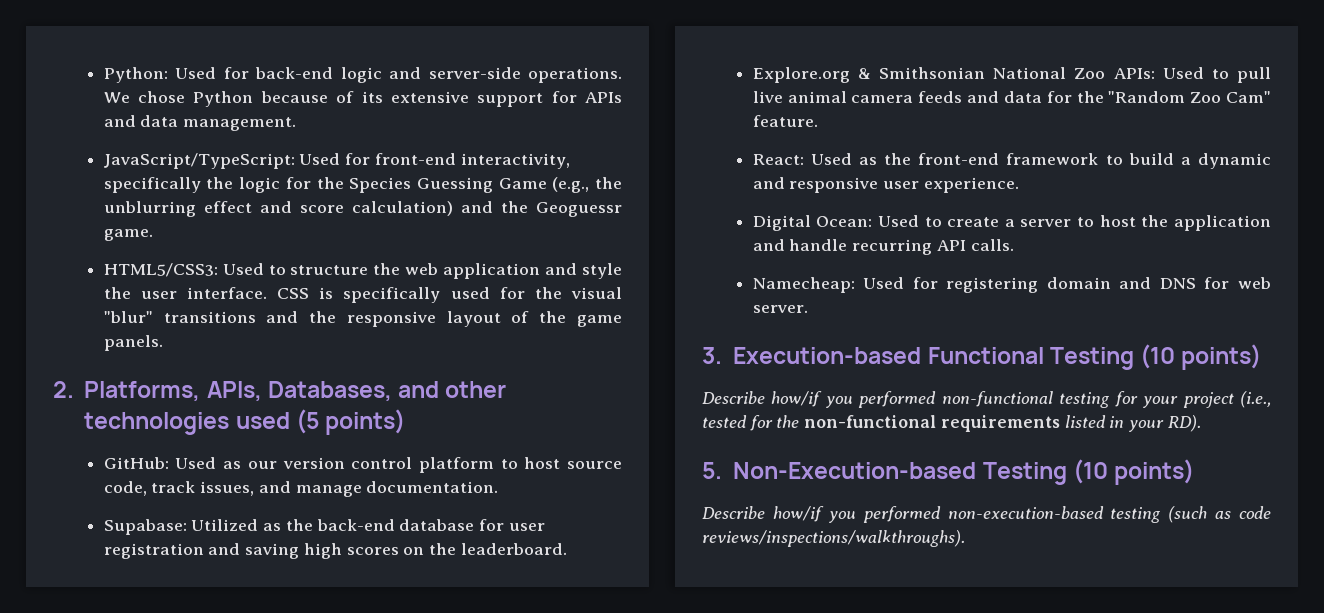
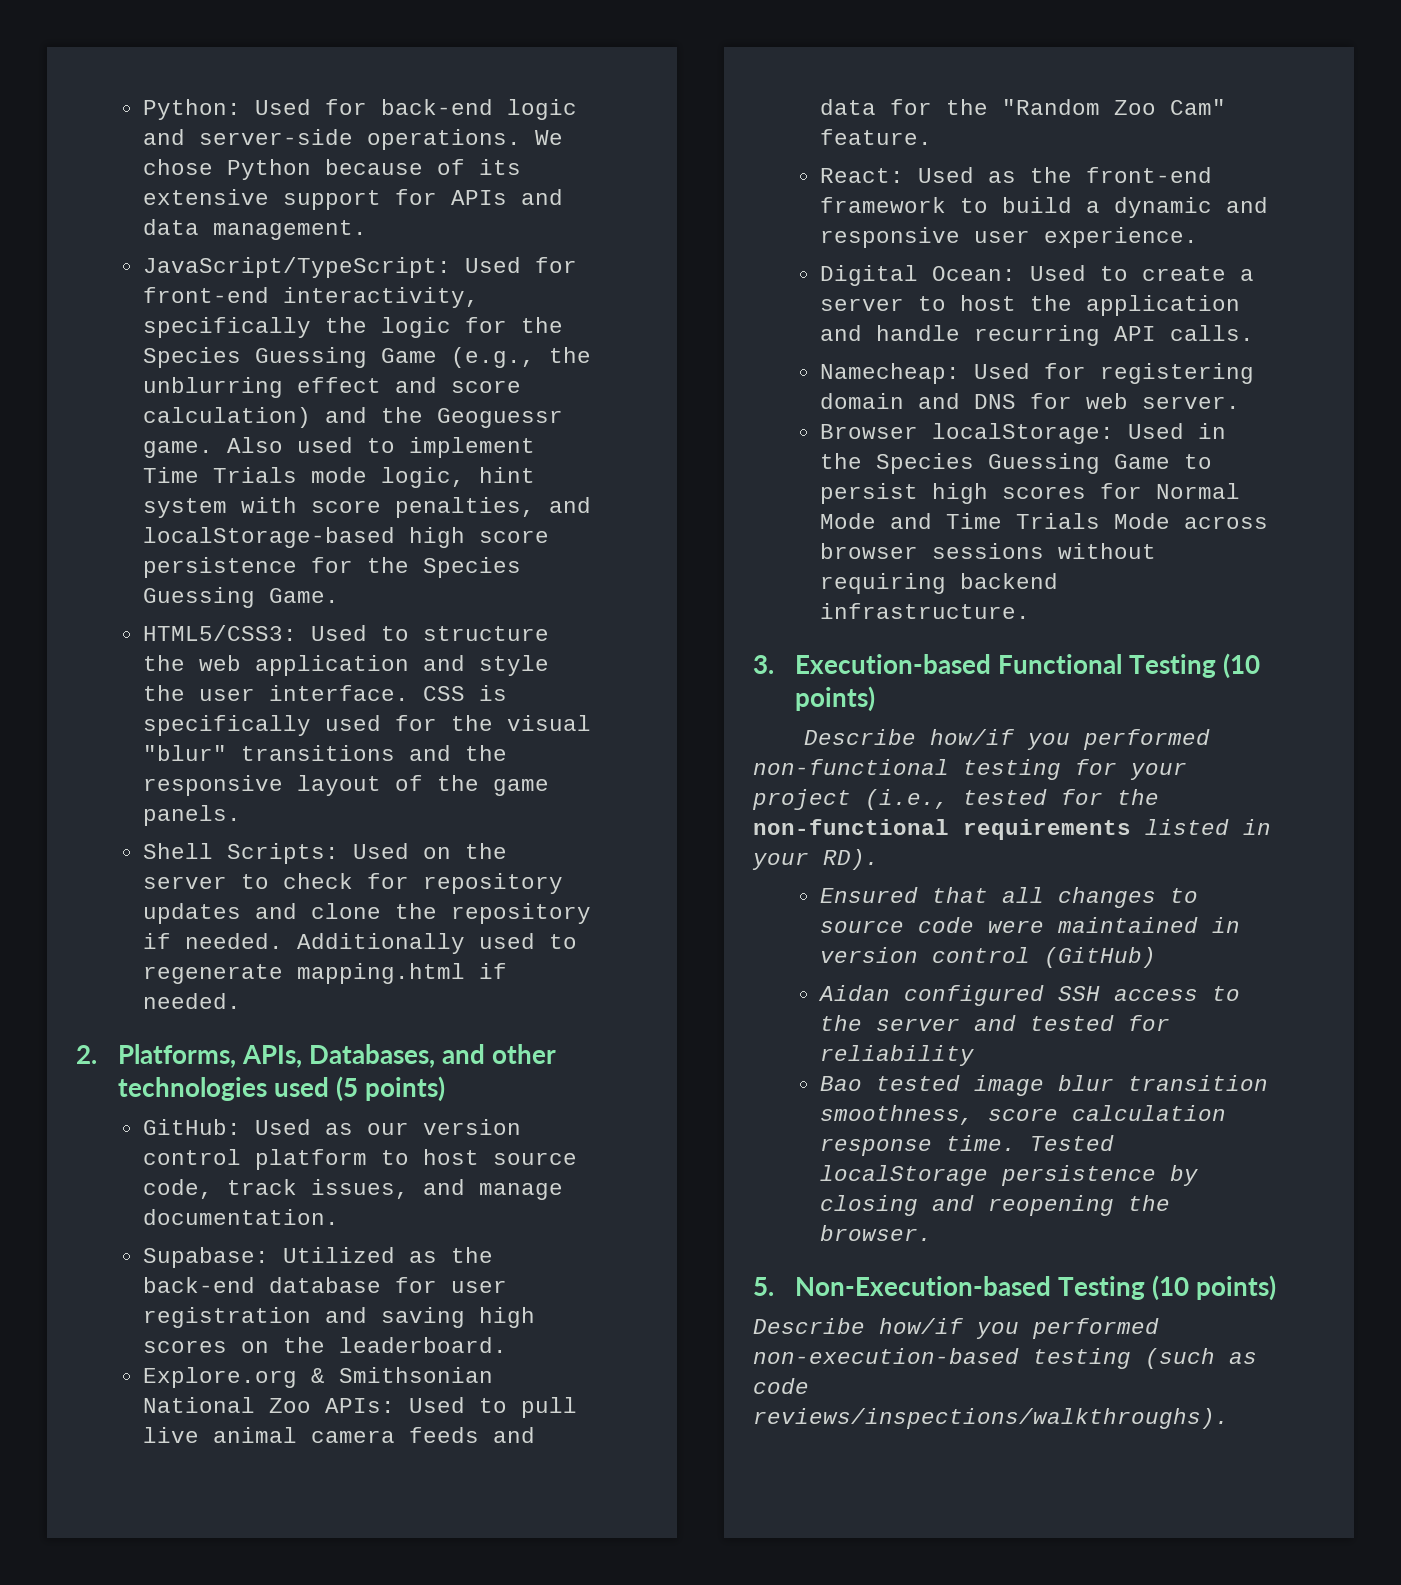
+ Also used to implement Time Trials mode logic, hint system with score penalties, and localStorage-based high score persistence for the Species Guessing Game.
+ Shell Scripts: Used on the server to check for repository updates and clone the repository if needed. Additionally used to regenerate mapping.html if needed.
+ Browser localStorage: Used in the Species Guessing Game to persist high scores for Normal Mode and Time Trials Mode across browser sessions without requiring backend infrastructure.
+ Ensured that all changes to source code were maintained in version control (GitHub)
+ Aidan configured SSH access to the server and tested for reliability
+ Bao tested image blur transition smoothness, score calculation response time. Tested localStorage persistence by closing and reopening the browser.

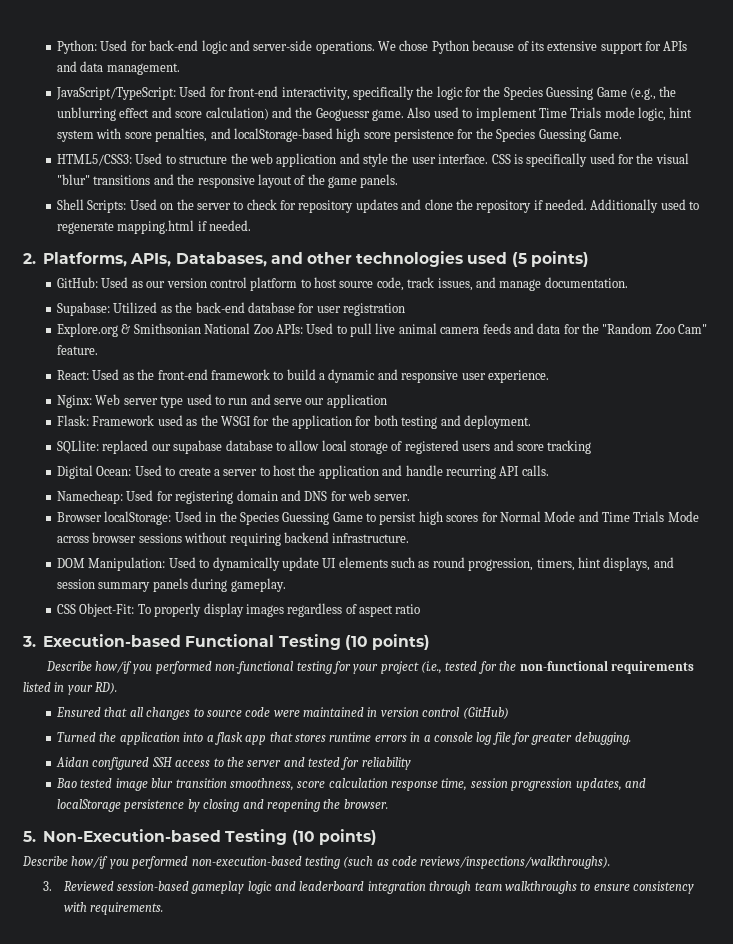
- Supabase: Utilized as the back-end database for user registration and saving high scores on the leaderboard.
+ Supabase: Utilized as the back-end database for user registration
+ Nginx: Web server type used to run and serve our application
+ Flask: Framework used as the WSGI for the application for both testing and deployment.
+ SQLlite: replaced our supabase database to allow local storage of registered users and score tracking
+ DOM Manipulation: Used to dynamically update UI elements such as round progression, timers, hint displays, and session summary panels during gameplay.
+ CSS Object-Fit: To properly display images regardless of aspect ratio
+ Turned the application into a flask app that stores runtime errors in a console log file for greater debugging.
- Bao tested image blur transition smoothness, score calculation response time. Tested localStorage persistence by closing and reopening the browser.
+ Bao tested image blur transition smoothness, score calculation response time, session progression updates, and localStorage persistence by closing and reopening the browser.
+ 3. Reviewed session-based gameplay logic and leaderboard integration through team walkthroughs to ensure consistency with requirements.

